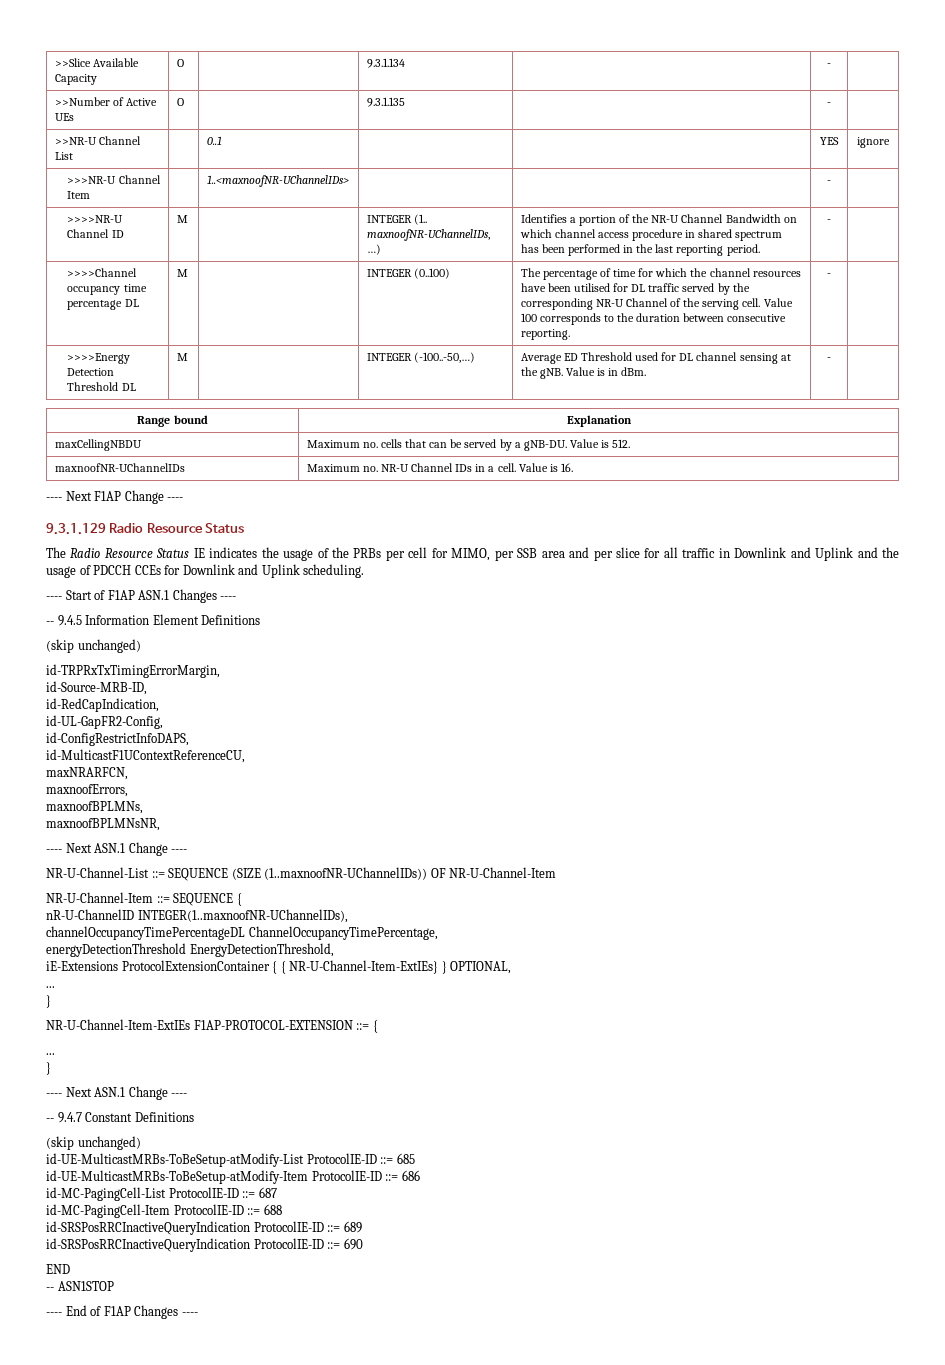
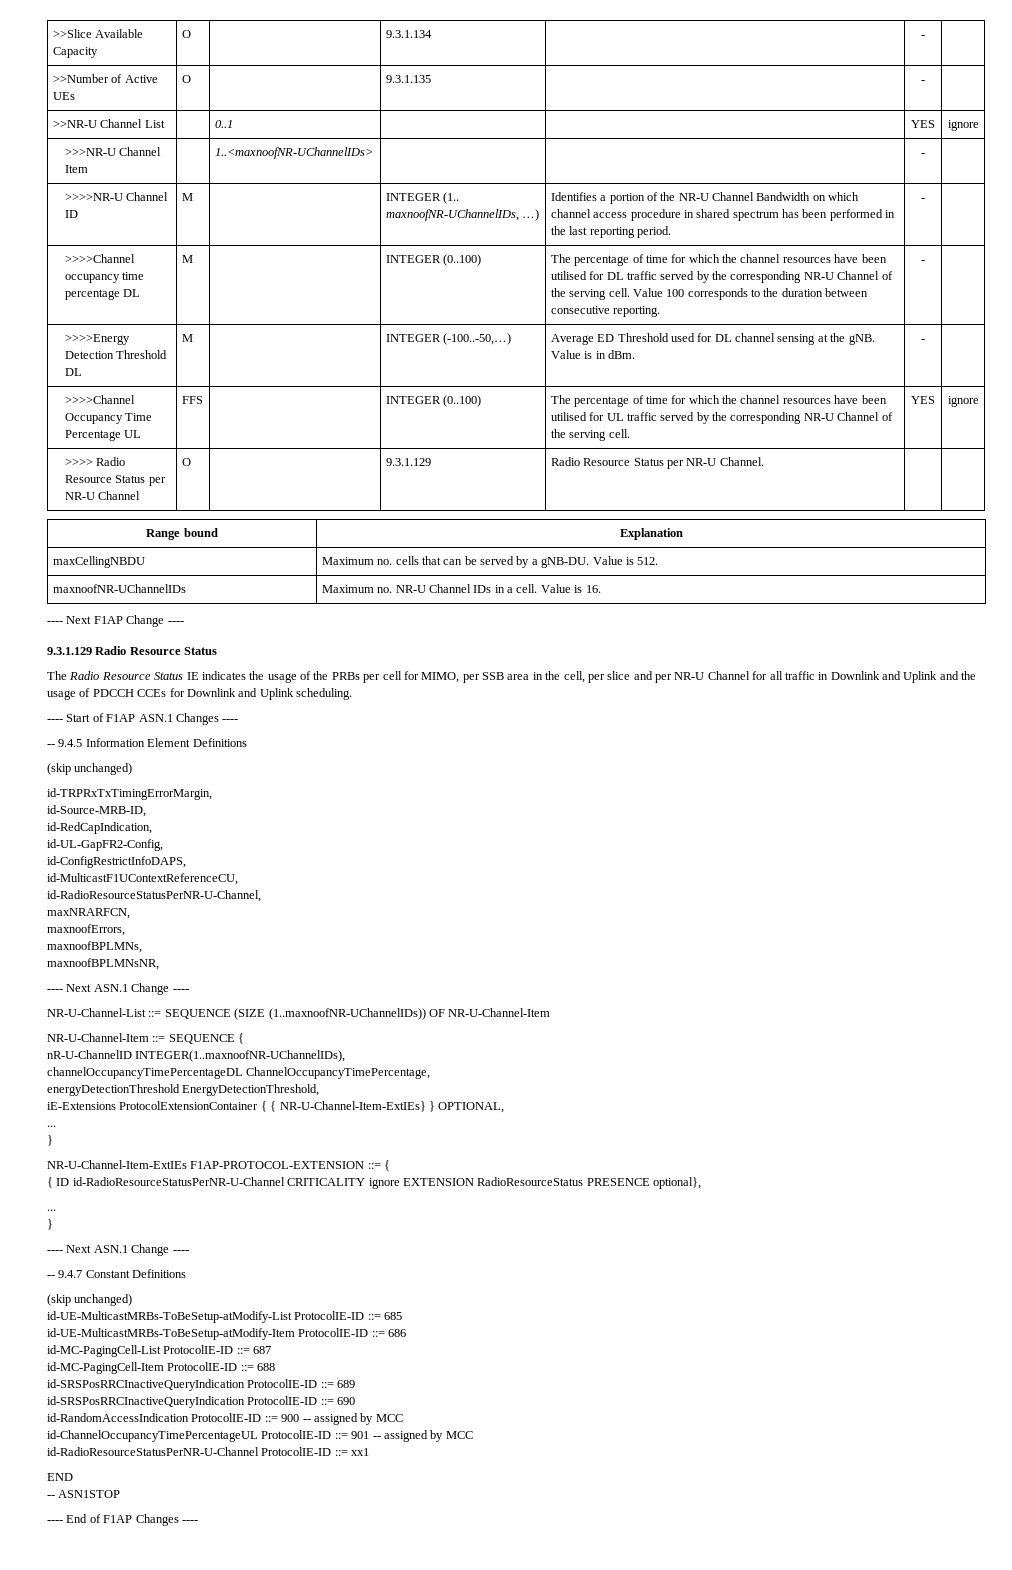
+ >>>>Channel Occupancy Time Percentage UL | FFS | | INTEGER (0..100) | The percentage of time for which the channel resources have been utilised for UL traffic served by the corresponding NR-U Channel of the serving cell. | YES | ignore
+ >>>> Radio Resource Status per NR-U Channel | O | | 9.3.1.129 | Radio Resource Status per NR-U Channel. | |
- The Radio Resource Status IE indicates the usage of the PRBs per cell for MIMO, per SSB area and per slice for all traffic in Downlink and Uplink and the usage of PDCCH CCEs for Downlink and Uplink scheduling.
+ The Radio Resource Status IE indicates the usage of the PRBs per cell for MIMO, per SSB area in the cell, per slice and per NR-U Channel for all traffic in Downlink and Uplink and the usage of PDCCH CCEs for Downlink and Uplink scheduling.
+ id-RadioResourceStatusPerNR-U-Channel,
+ { ID id-RadioResourceStatusPerNR-U-Channel CRITICALITY ignore EXTENSION RadioResourceStatus PRESENCE optional},
+ id-RandomAccessIndication ProtocolIE-ID ::= 900 -- assigned by MCC
+ id-ChannelOccupancyTimePercentageUL ProtocolIE-ID ::= 901 -- assigned by MCC
+ id-RadioResourceStatusPerNR-U-Channel ProtocolIE-ID ::= xx1

